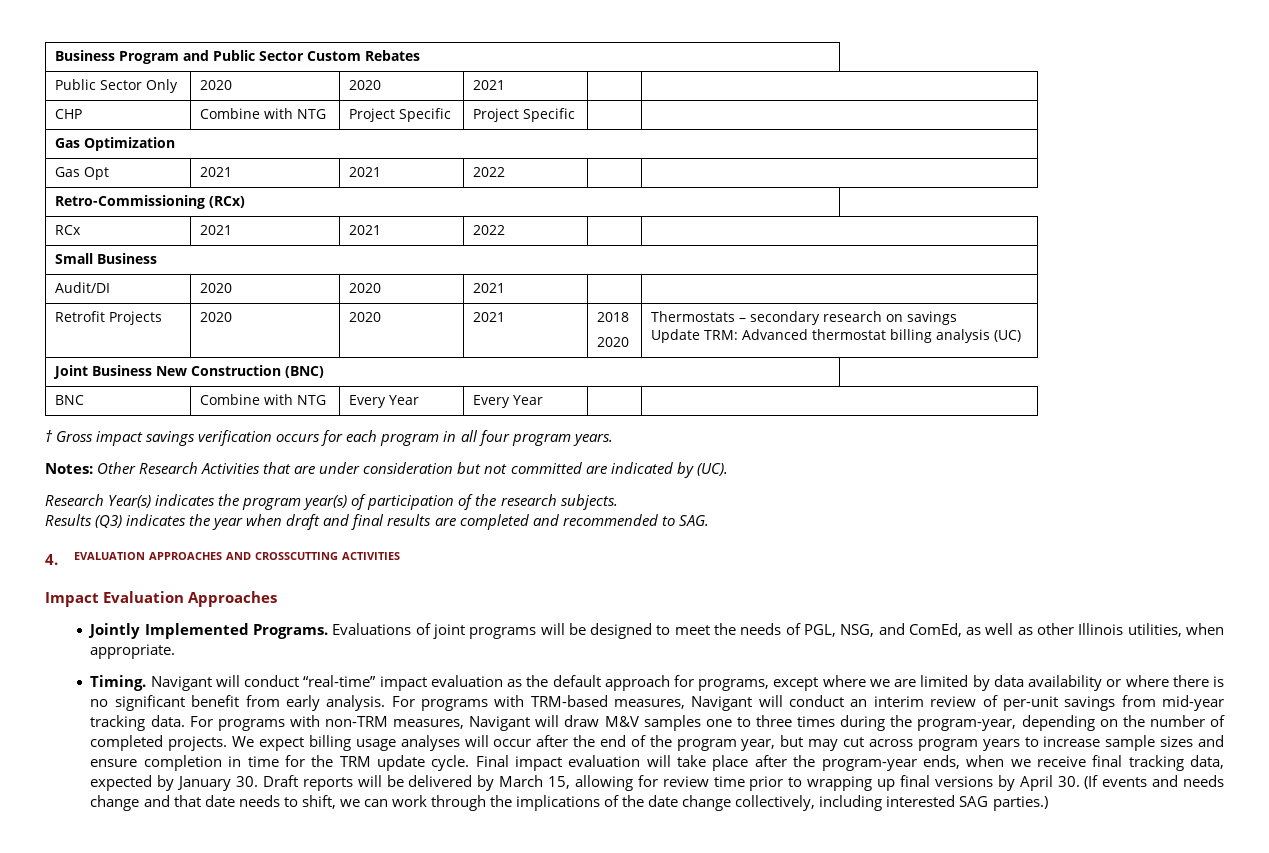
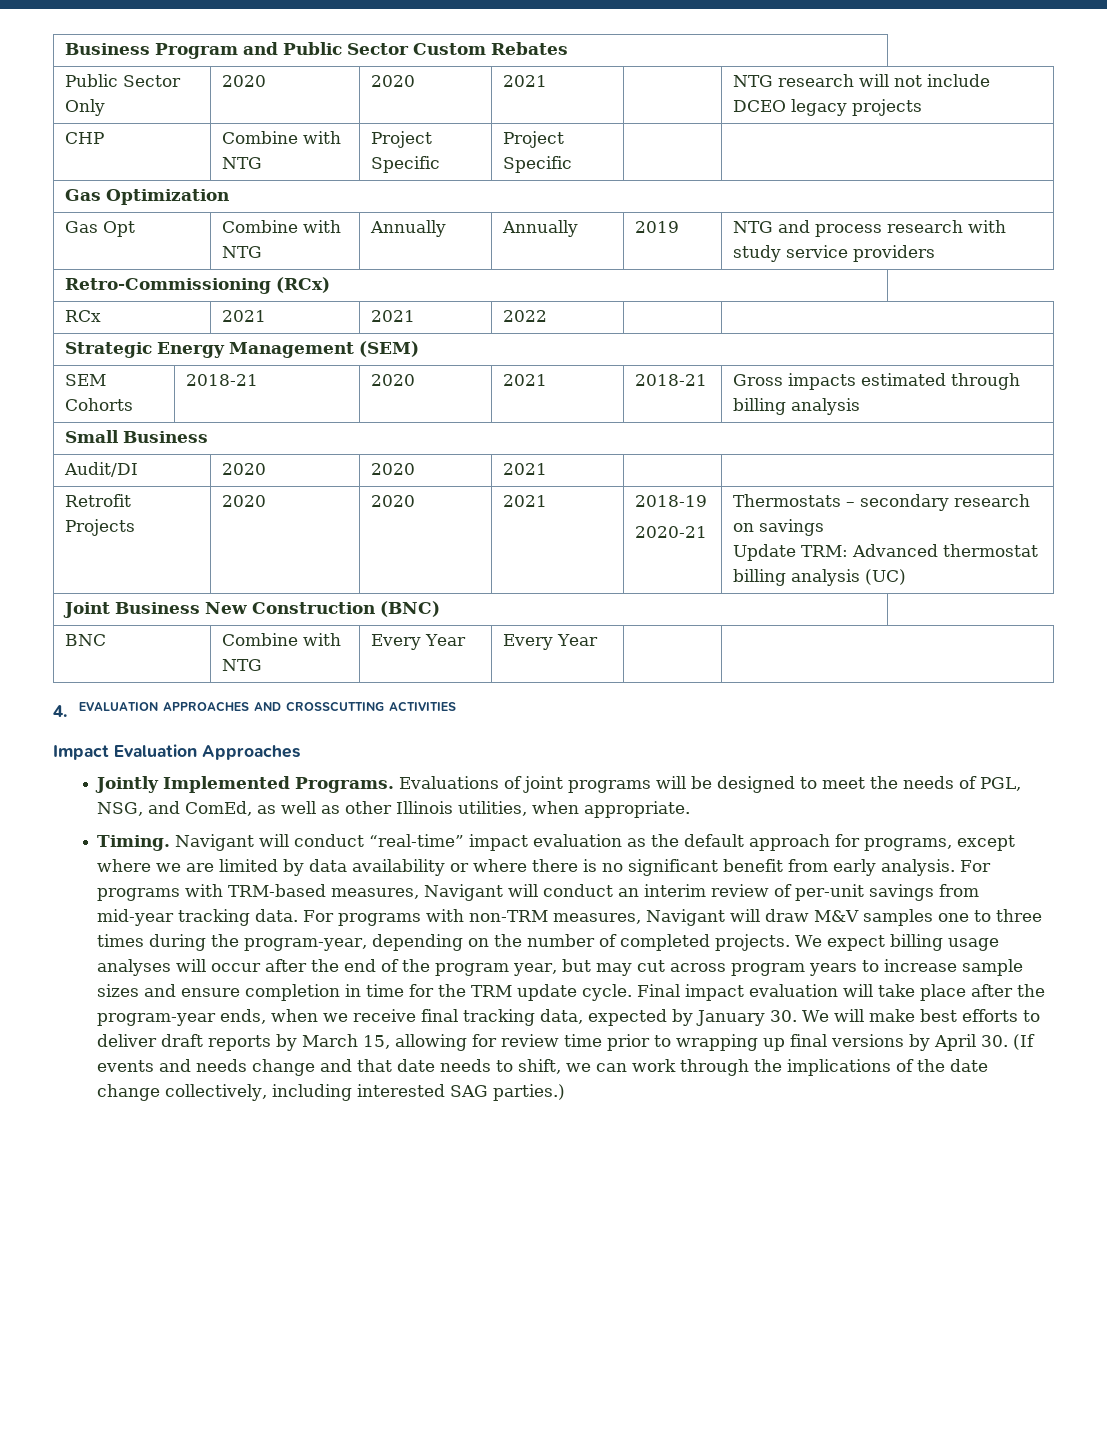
- Public Sector Only | 2020 | 2020 | 2021 | |
+ Public Sector Only | 2020 | 2020 | 2021 | | NTG research will not include DCEO legacy projects
- Gas Opt | 2021 | 2021 | 2022 | |
+ Gas Opt | Combine with NTG | Annually | Annually | 2019 | NTG and process research with study service providers
+ Strategic Energy Management (SEM)
+ SEM Cohorts | 2018-21 | 2020 | 2021 | 2018-21 | Gross impacts estimated through billing analysis
- Retrofit Projects | 2020 | 2020 | 2021 | 2018
- 2020 | Thermostats – secondary research on savings
+ Retrofit Projects | 2020 | 2020 | 2021 | 2018-19
+ 2020-21 | Thermostats – secondary research on savings
- † Gross impact savings verification occurs for each program in all four program years.
- Notes: Other Research Activities that are under consideration but not committed are indicated by (UC).
- Research Year(s) indicates the program year(s) of participation of the research subjects.
- Results (Q3) indicates the year when draft and final results are completed and recommended to SAG.
- Final impact evaluation will take place after the program-year ends, when we receive final tracking data, expected by January 30. Draft reports will be delivered by March 15, allowing for review time prior to wrapping up final versions by April 30. (If events and needs change and that date needs to shift, we can work through the implications of the date change collectively, including interested SAG parties.)
+ Final impact evaluation will take place after the program-year ends, when we receive final tracking data, expected by January 30. We will make best efforts to deliver draft reports by March 15, allowing for review time prior to wrapping up final versions by April 30. (If events and needs change and that date needs to shift, we can work through the implications of the date change collectively, including interested SAG parties.)

